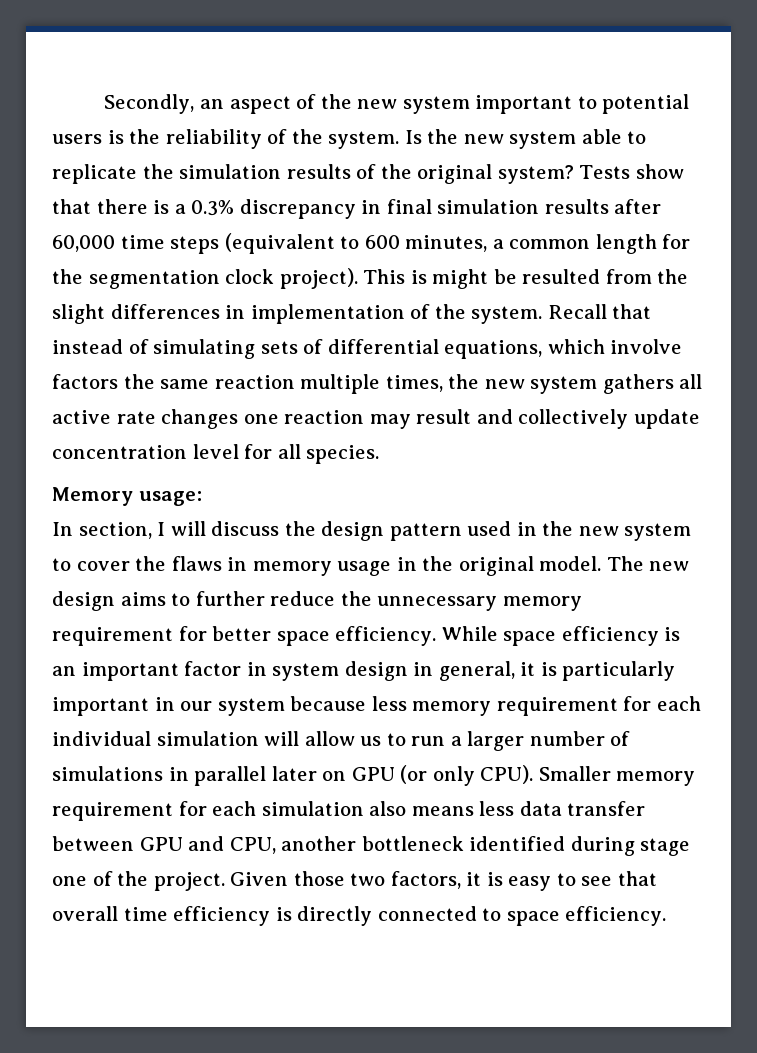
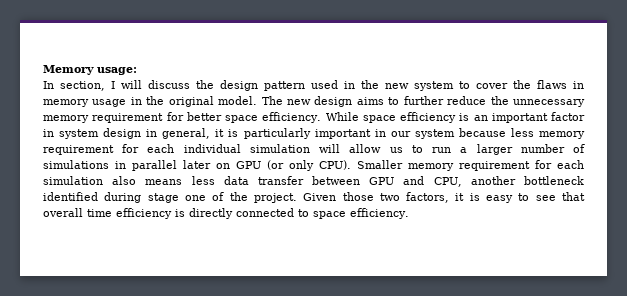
- Secondly, an aspect of the new system important to potential users is the reliability of the system. Is the new system able to replicate the simulation results of the original system? Tests show that there is a 0.3% discrepancy in final simulation results after 60,000 time steps (equivalent to 600 minutes, a common length for the segmentation clock project). This is might be resulted from the slight differences in implementation of the system. Recall that instead of simulating sets of differential equations, which involve factors the same reaction multiple times, the new system gathers all active rate changes one reaction may result and collectively update concentration level for all species.

